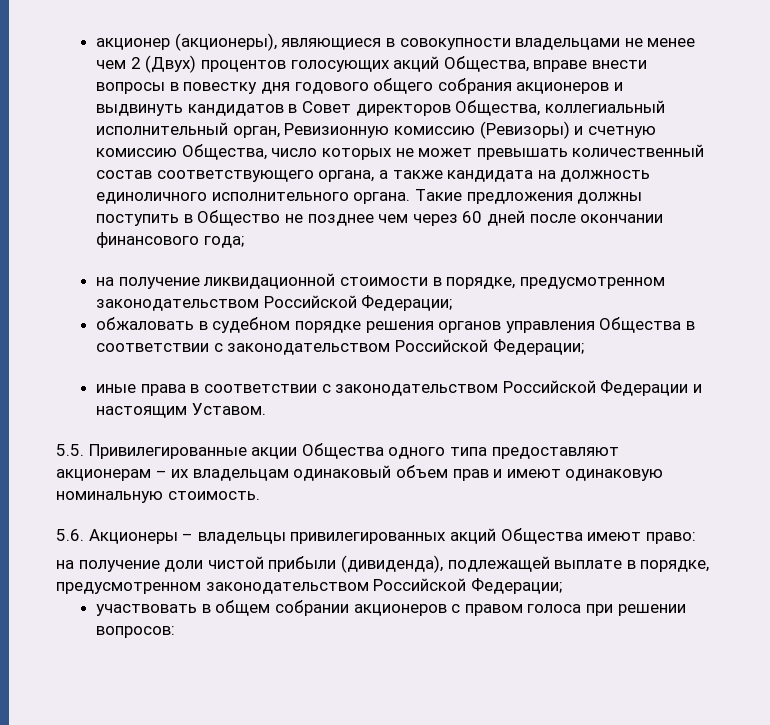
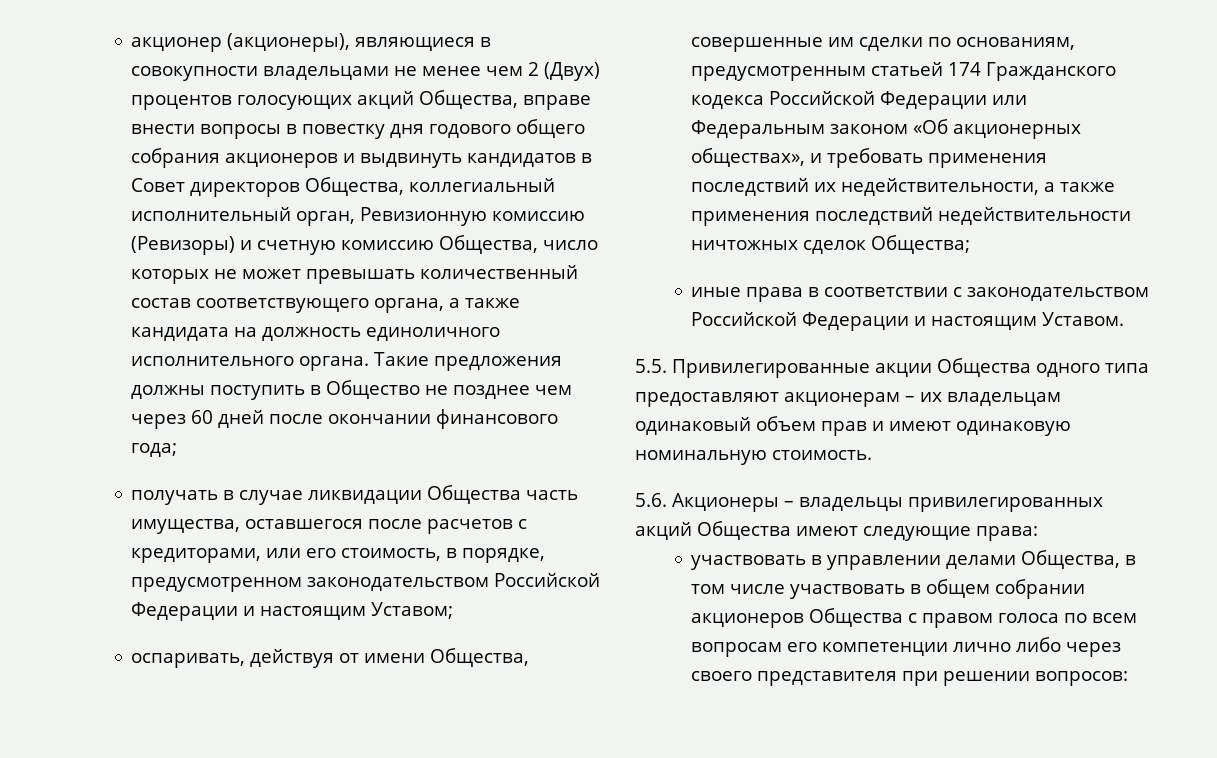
- на получение ликвидационной стоимости в порядке, предусмотренном законодательством Российской Федерации;
- обжаловать в судебном порядке решения органов управления Общества в соответствии с законодательством Российской Федерации;
+ получать в случае ликвидации Общества часть имущества, оставшегося после расчетов с кредиторами, или его стоимость, в порядке, предусмотренном законодательством Российской Федерации и настоящим Уставом;
+ оспаривать, действуя от имени Общества, совершенные им сделки по основаниям, предусмотренным статьей 174 Гражданского кодекса Российской Федерации или Федеральным законом «Об акционерных обществах», и требовать применения последствий их недействительности, а также применения последствий недействительности ничтожных сделок Общества;
- 5.6. Акционеры – владельцы привилегированных акций Общества имеют право:
- на получение доли чистой прибыли (дивиденда), подлежащей выплате в порядке, предусмотренном законодательством Российской Федерации;
- участвовать в общем собрании акционеров с правом голоса при решении вопросов:
+ 5.6. Акционеры – владельцы привилегированных акций Общества имеют следующие права:
+ участвовать в управлении делами Общества, в том числе участвовать в общем собрании акционеров Общества с правом голоса по всем вопросам его компетенции лично либо через своего представителя при решении вопросов:

